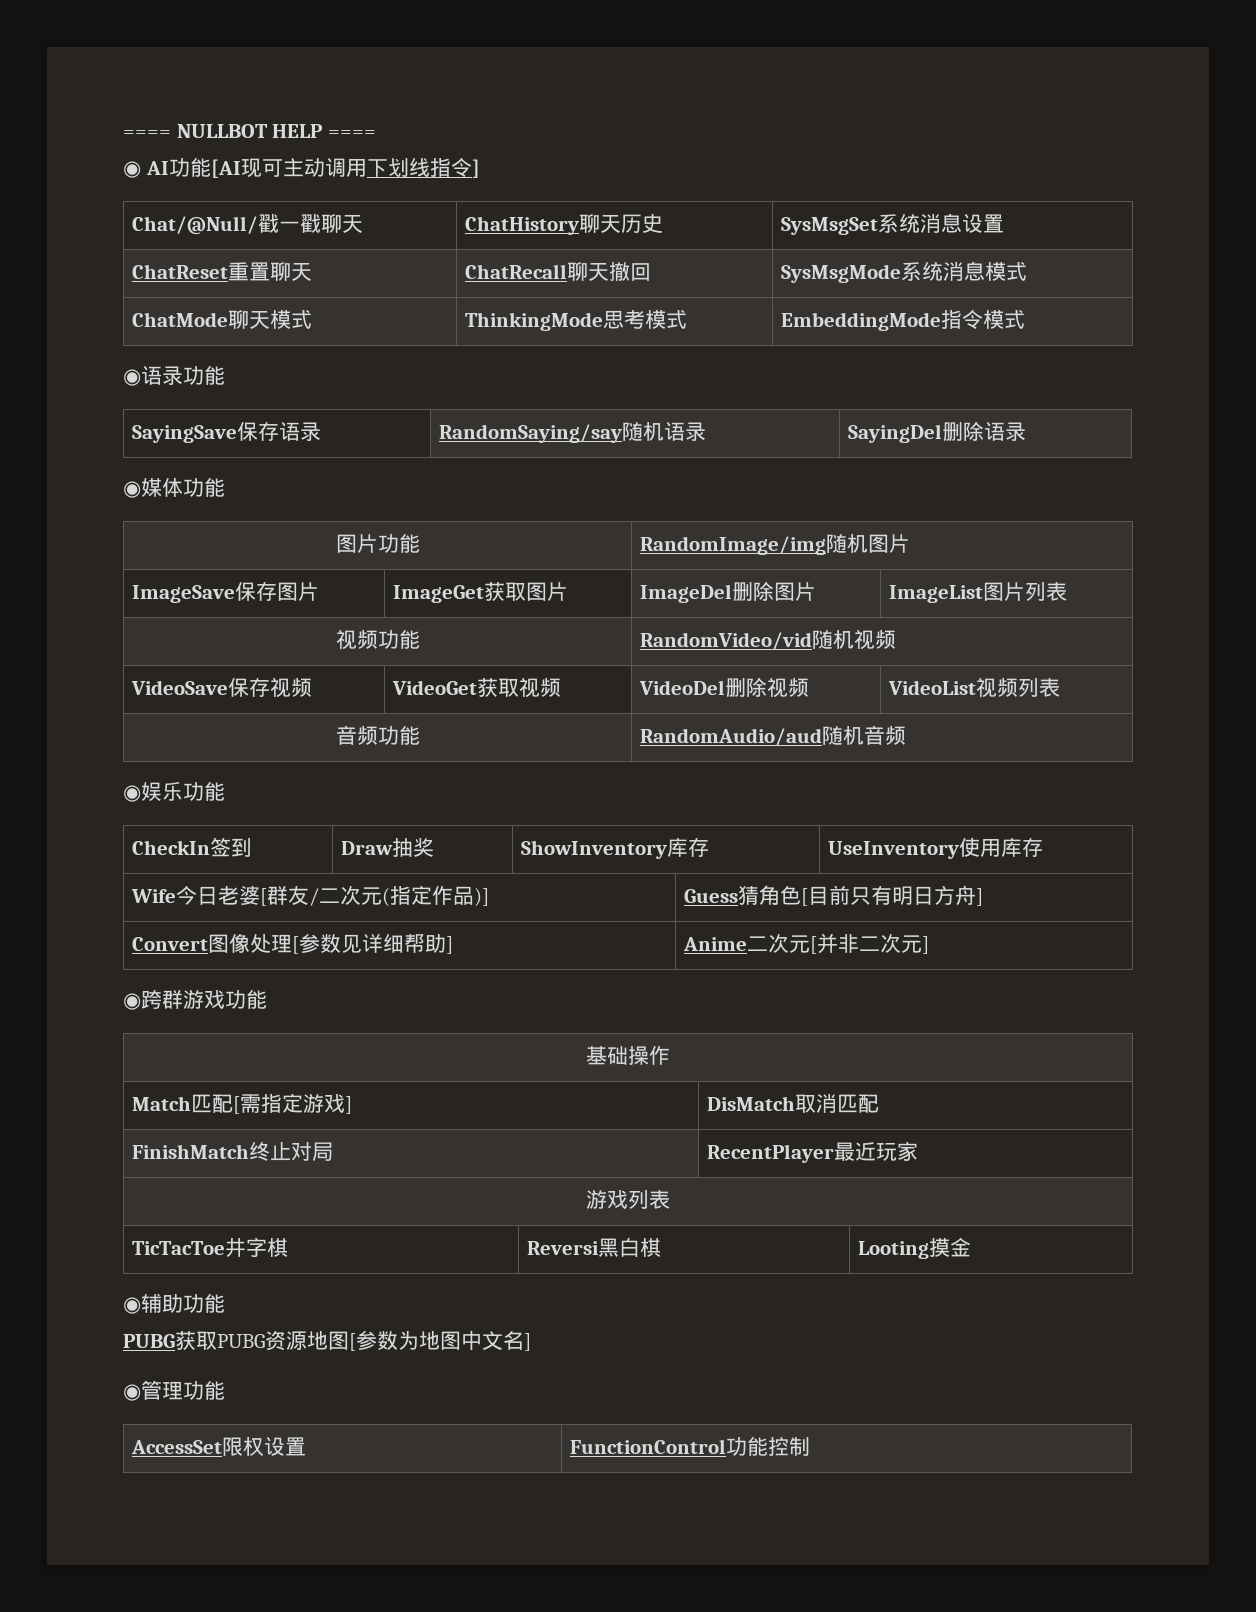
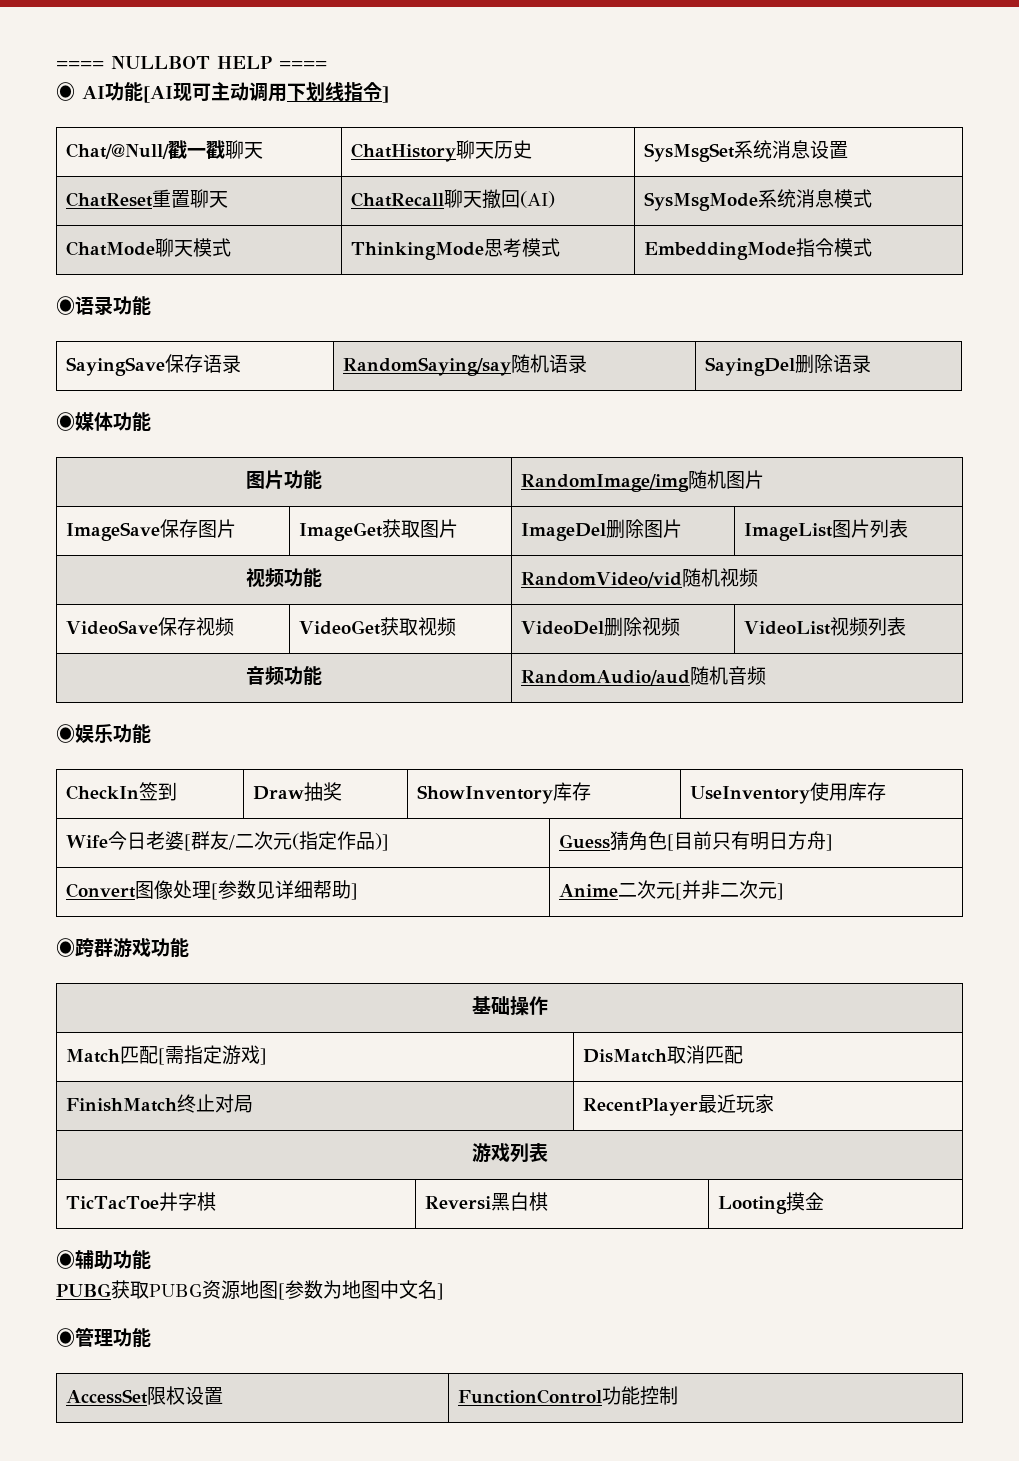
- ChatReset重置聊天 | ChatRecall聊天撤回 | SysMsgMode系统消息模式
+ ChatReset重置聊天 | ChatRecall聊天撤回(AI) | SysMsgMode系统消息模式

